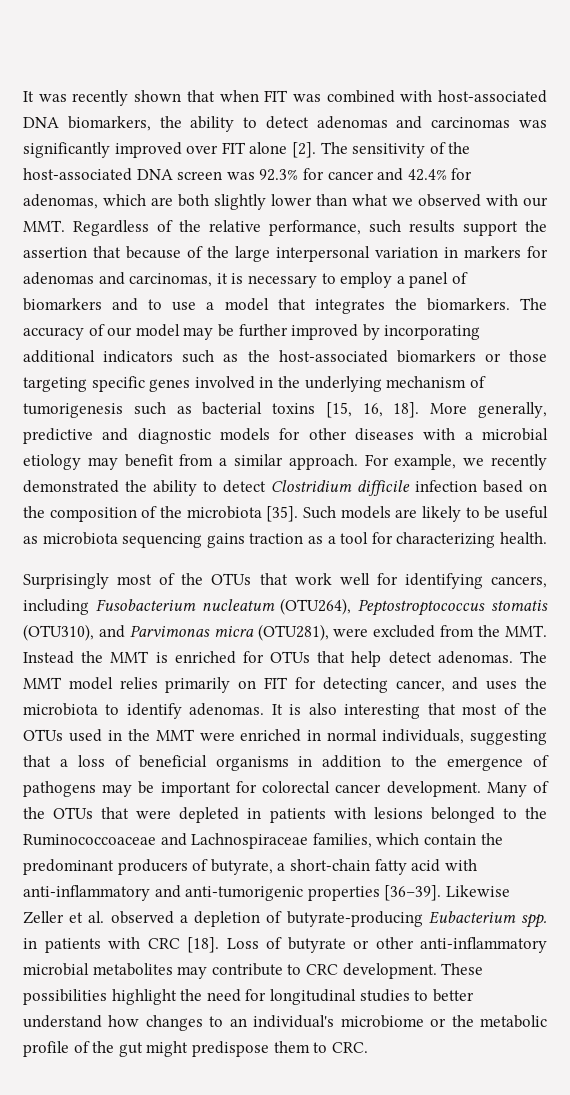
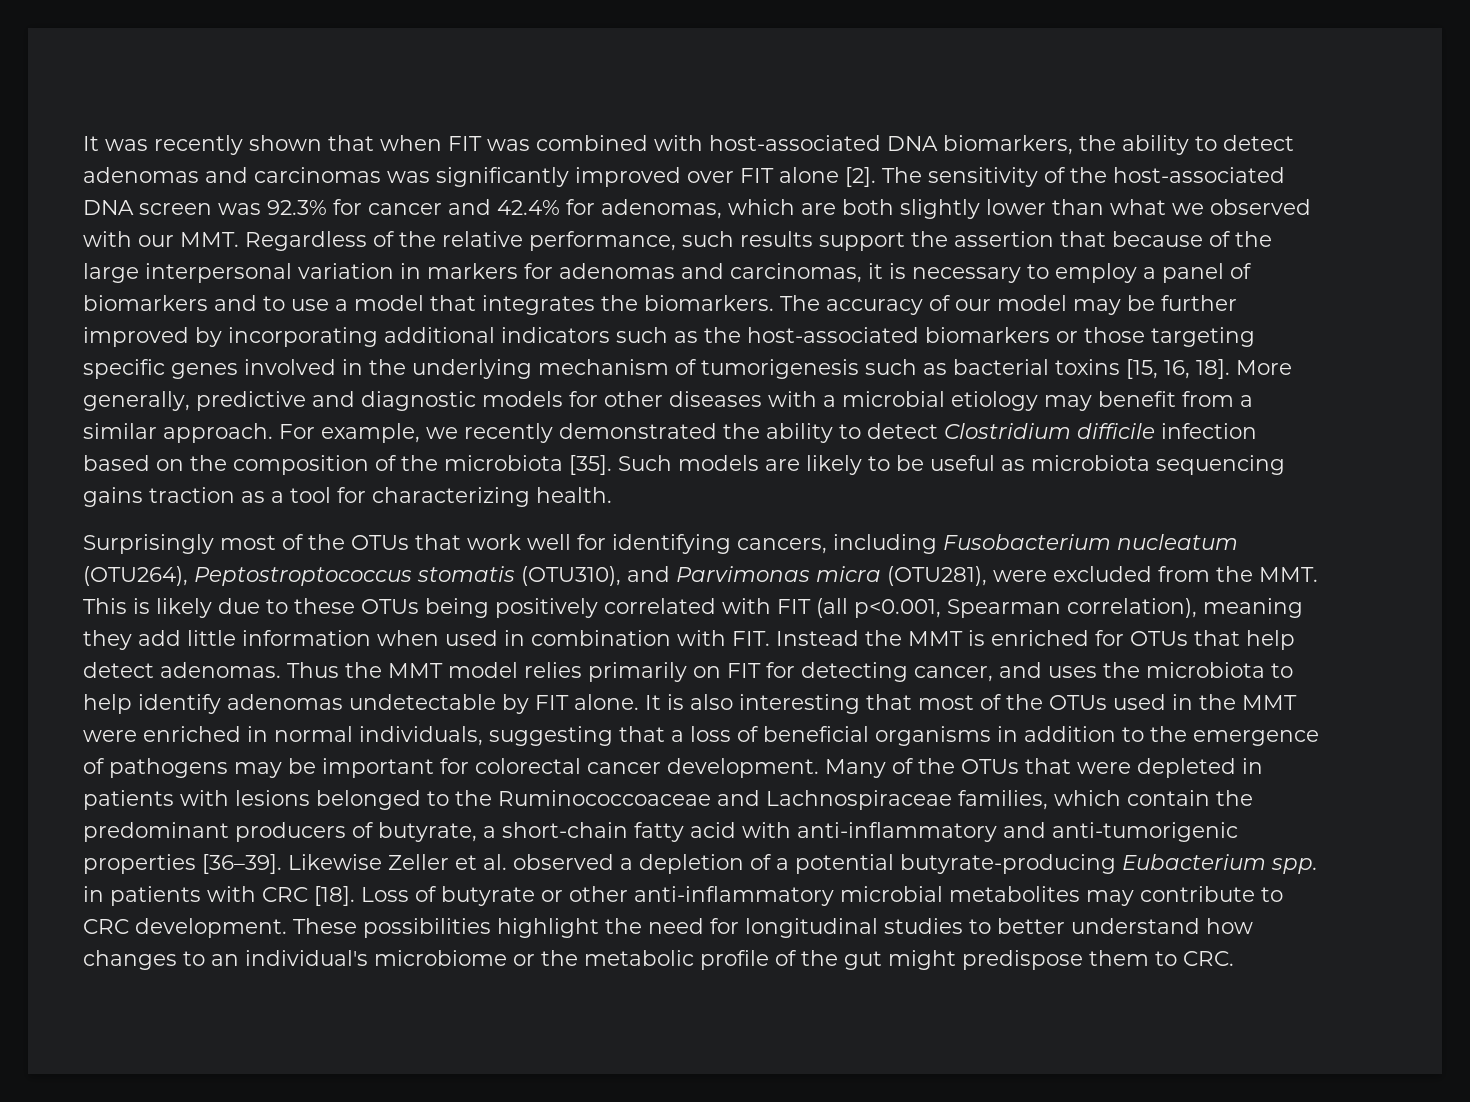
- Surprisingly most of the OTUs that work well for identifying cancers, including Fusobacterium nucleatum (OTU264), Peptostroptococcus stomatis (OTU310), and Parvimonas micra (OTU281), were excluded from the MMT. Instead the MMT is enriched for OTUs that help detect adenomas.
+ Surprisingly most of the OTUs that work well for identifying cancers, including Fusobacterium nucleatum (OTU264), Peptostroptococcus stomatis (OTU310), and Parvimonas micra (OTU281), were excluded from the MMT. This is likely due to these OTUs being positively correlated with FIT (all p<0.001, Spearman correlation), meaning they add little information when used in combination with FIT. Instead the MMT is enriched for OTUs that help detect adenomas.
- The MMT model relies primarily on FIT for detecting cancer, and uses the microbiota to identify adenomas.
+ Thus the MMT model relies primarily on FIT for detecting cancer, and uses the microbiota to help identify adenomas undetectable by FIT alone.
- Likewise Zeller et al. observed a depletion of butyrate-producing Eubacterium spp. in patients with CRC [18].
+ Likewise Zeller et al. observed a depletion of a potential butyrate-producing Eubacterium spp. in patients with CRC [18].

